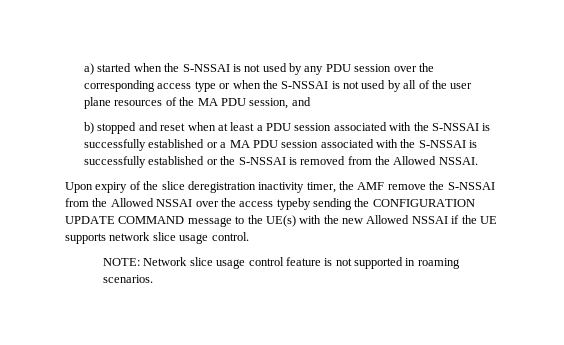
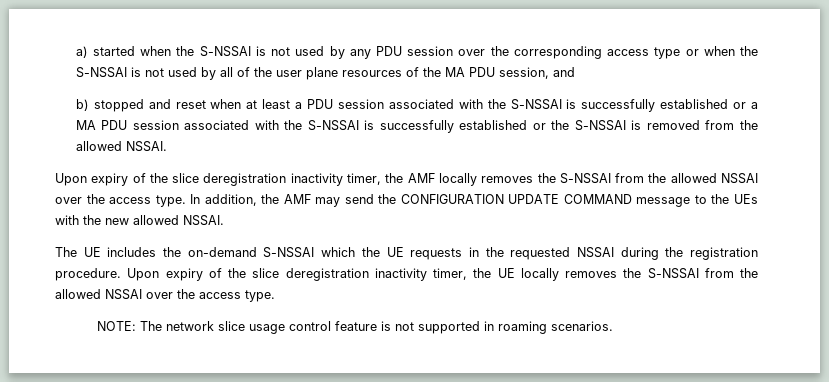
- b) stopped and reset when at least a PDU session associated with the S-NSSAI is successfully established or a MA PDU session associated with the S-NSSAI is successfully established or the S-NSSAI is removed from the Allowed NSSAI.
+ b) stopped and reset when at least a PDU session associated with the S-NSSAI is successfully established or a MA PDU session associated with the S-NSSAI is successfully established or the S-NSSAI is removed from the allowed NSSAI.
- Upon expiry of the slice deregistration inactivity timer, the AMF remove the S-NSSAI from the Allowed NSSAI over the access typeby sending the CONFIGURATION UPDATE COMMAND message to the UE(s) with the new Allowed NSSAI if the UE supports network slice usage control.
+ Upon expiry of the slice deregistration inactivity timer, the AMF locally removes the S-NSSAI from the allowed NSSAI over the access type. In addition, the AMF may send the CONFIGURATION UPDATE COMMAND message to the UEs with the new allowed NSSAI.
+ The UE includes the on-demand S-NSSAI which the UE requests in the requested NSSAI during the registration procedure. Upon expiry of the slice deregistration inactivity timer, the UE locally removes the S-NSSAI from the allowed NSSAI over the access type.
- NOTE: Network slice usage control feature is not supported in roaming scenarios.
+ NOTE: The network slice usage control feature is not supported in roaming scenarios.

